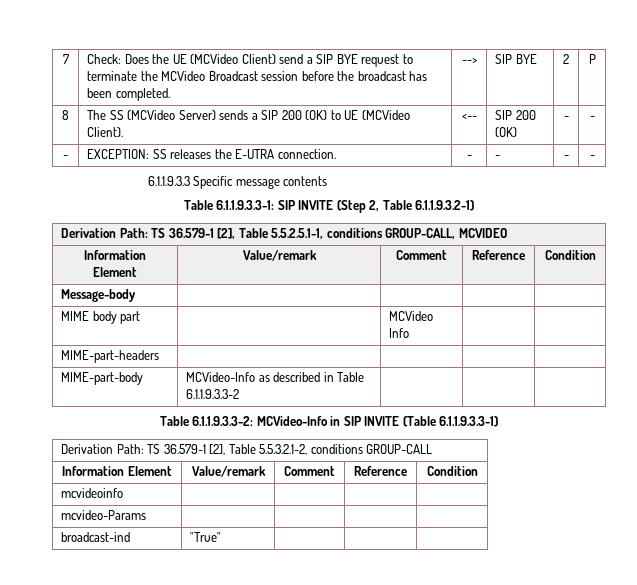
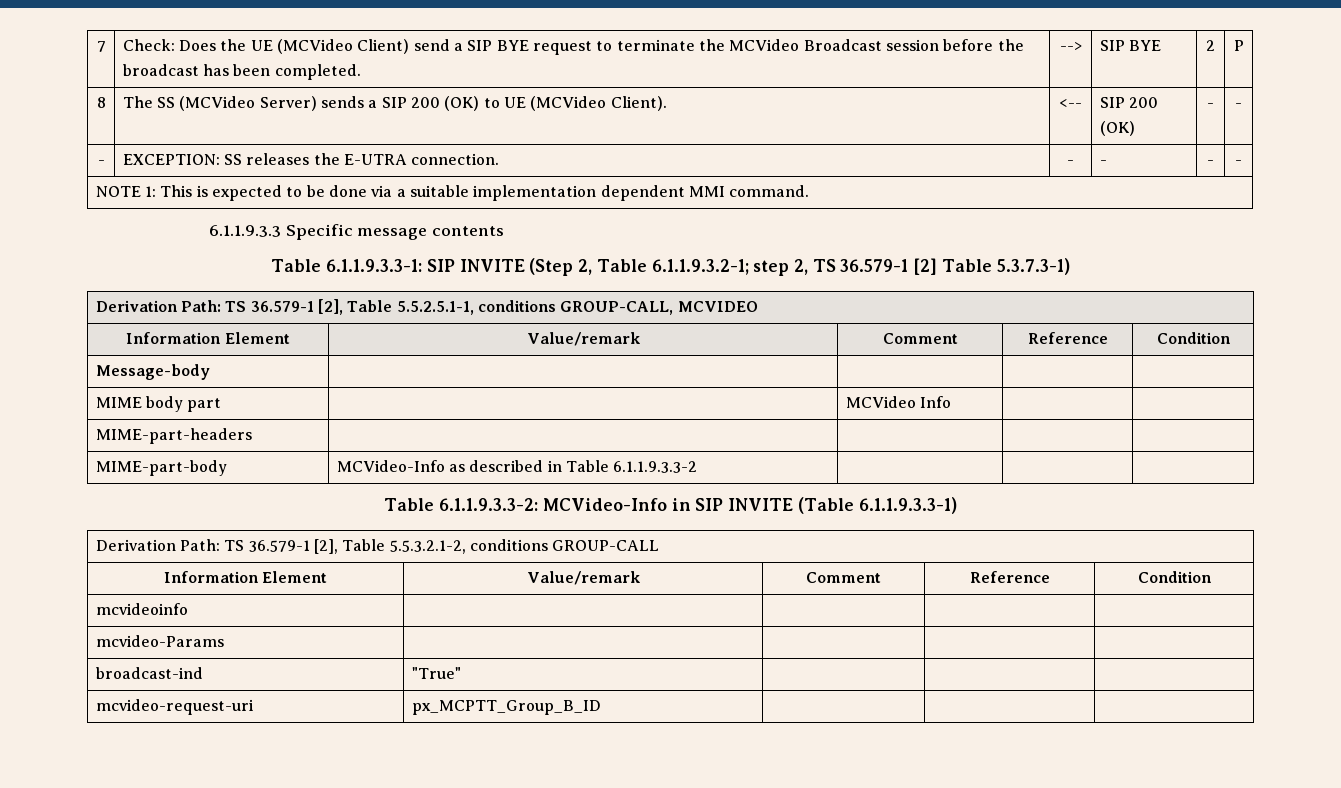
+ NOTE 1: This is expected to be done via a suitable implementation dependent MMI command.
- Table 6.1.1.9.3.3-1: SIP INVITE (Step 2, Table 6.1.1.9.3.2-1)
+ Table 6.1.1.9.3.3-1: SIP INVITE (Step 2, Table 6.1.1.9.3.2-1; step 2, TS 36.579-1 [2] Table 5.3.7.3-1)
+ mcvideo-request-uri | px_MCPTT_Group_B_ID | | |

